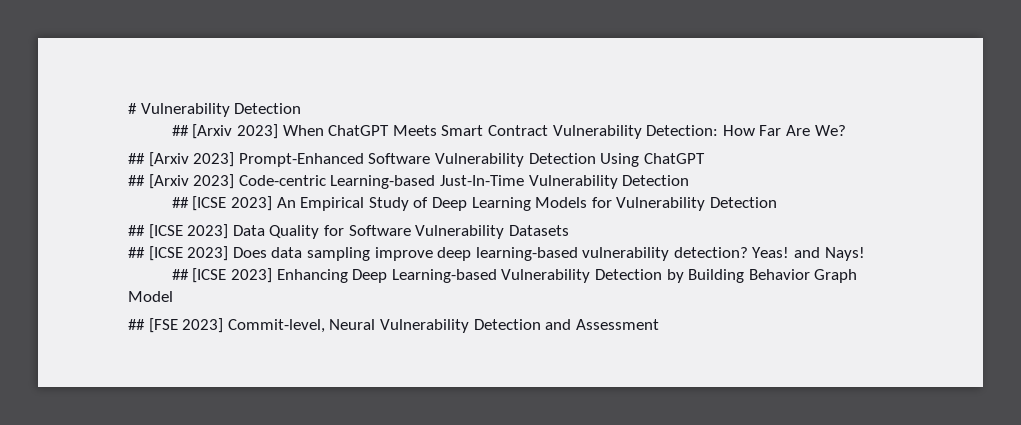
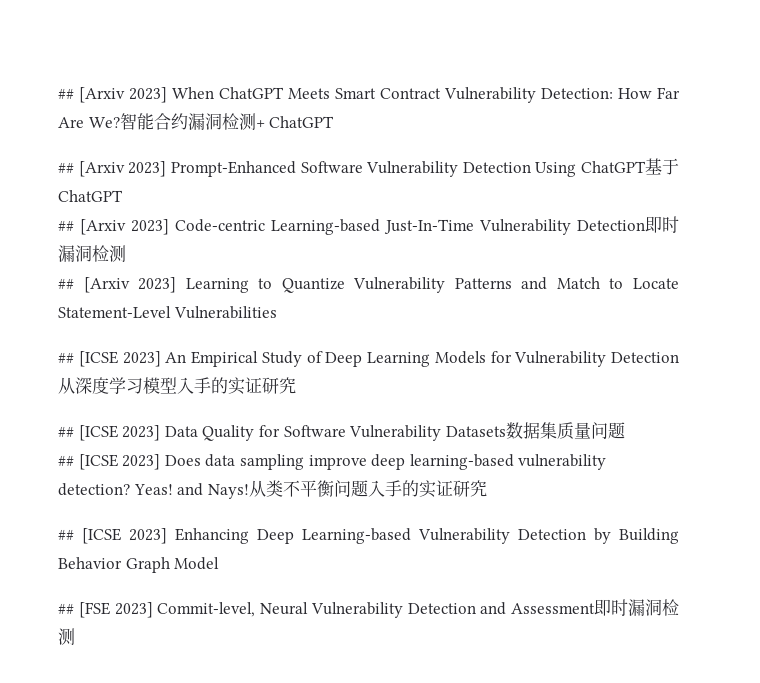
- # Vulnerability Detection
+ 智能合约漏洞检测+ ChatGPT
- ## [Arxiv 2023] Prompt-Enhanced Software Vulnerability Detection Using ChatGPT
+ ## [Arxiv 2023] Prompt-Enhanced Software Vulnerability Detection Using ChatGPT基于ChatGPT
- ## [Arxiv 2023] Code-centric Learning-based Just-In-Time Vulnerability Detection
+ ## [Arxiv 2023] Code-centric Learning-based Just-In-Time Vulnerability Detection即时漏洞检测
+ ## [Arxiv 2023] Learning to Quantize Vulnerability Patterns and Match to Locate Statement-Level Vulnerabilities
- ## [ICSE 2023] An Empirical Study of Deep Learning Models for Vulnerability Detection
+ ## [ICSE 2023] An Empirical Study of Deep Learning Models for Vulnerability Detection从深度学习模型入手的实证研究
- ## [ICSE 2023] Data Quality for Software Vulnerability Datasets
+ ## [ICSE 2023] Data Quality for Software Vulnerability Datasets数据集质量问题
+ 从类不平衡问题入手的实证研究
- ## [FSE 2023] Commit-level, Neural Vulnerability Detection and Assessment
+ ## [FSE 2023] Commit-level, Neural Vulnerability Detection and Assessment即时漏洞检测

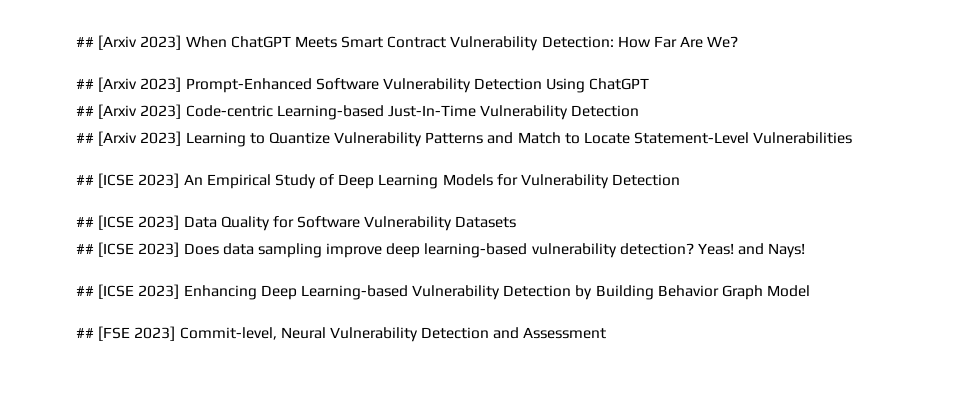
- 智能合约漏洞检测+ ChatGPT
- ## [Arxiv 2023] Prompt-Enhanced Software Vulnerability Detection Using ChatGPT基于ChatGPT
+ ## [Arxiv 2023] Prompt-Enhanced Software Vulnerability Detection Using ChatGPT
- ## [Arxiv 2023] Code-centric Learning-based Just-In-Time Vulnerability Detection即时漏洞检测
+ ## [Arxiv 2023] Code-centric Learning-based Just-In-Time Vulnerability Detection
- ## [ICSE 2023] An Empirical Study of Deep Learning Models for Vulnerability Detection从深度学习模型入手的实证研究
+ ## [ICSE 2023] An Empirical Study of Deep Learning Models for Vulnerability Detection
- ## [ICSE 2023] Data Quality for Software Vulnerability Datasets数据集质量问题
+ ## [ICSE 2023] Data Quality for Software Vulnerability Datasets
- 从类不平衡问题入手的实证研究
- ## [FSE 2023] Commit-level, Neural Vulnerability Detection and Assessment即时漏洞检测
+ ## [FSE 2023] Commit-level, Neural Vulnerability Detection and Assessment

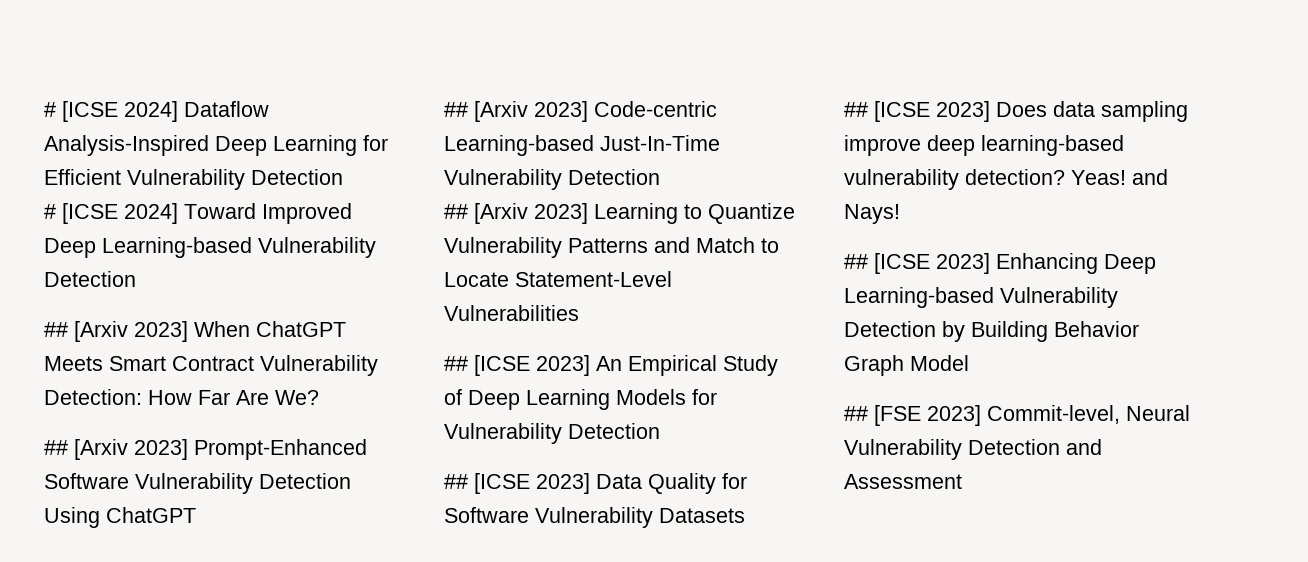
+ # [ICSE 2024] Dataflow Analysis-Inspired Deep Learning for Efficient Vulnerability Detection
+ # [ICSE 2024] Toward Improved Deep Learning-based Vulnerability Detection

